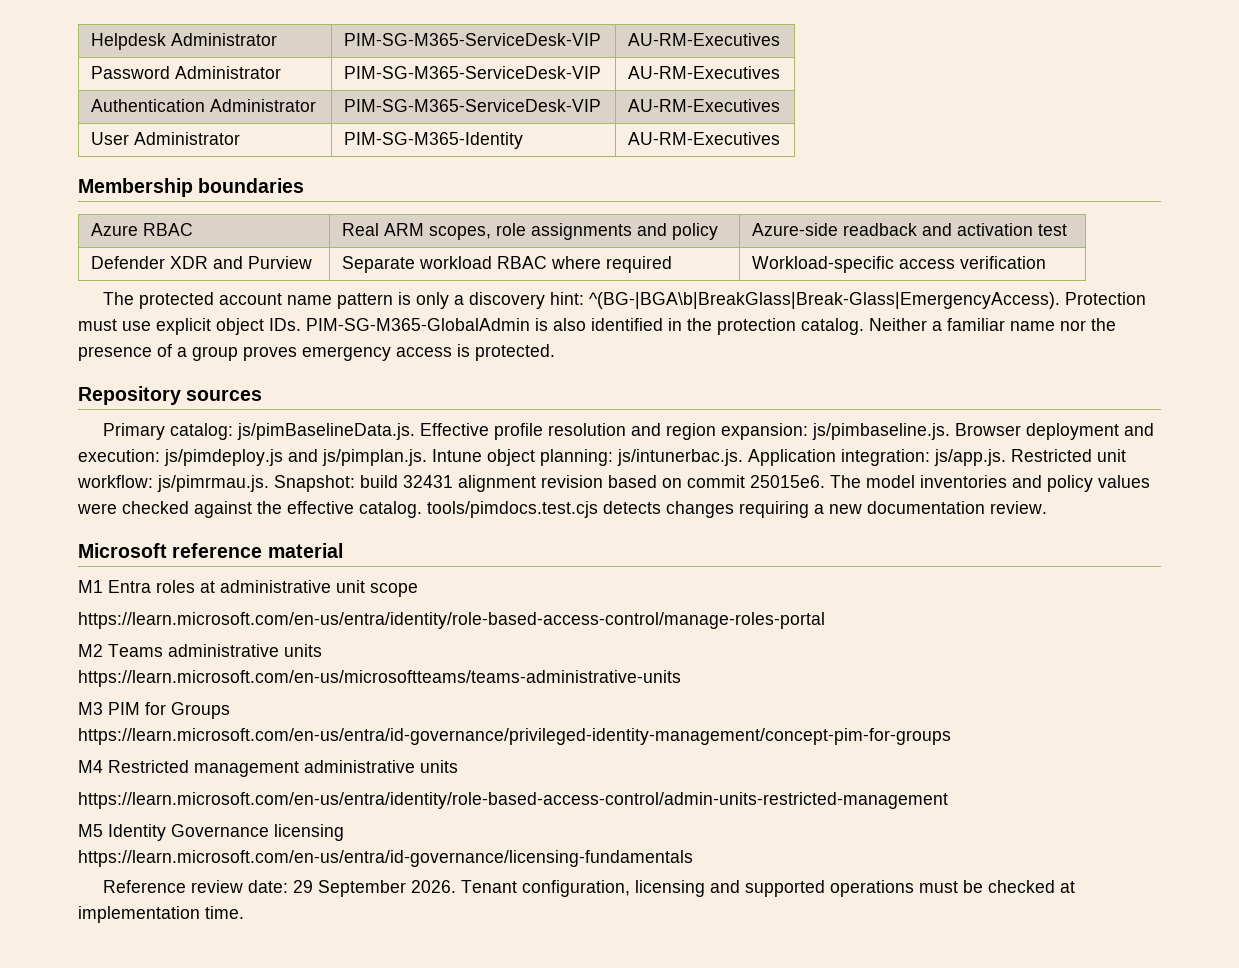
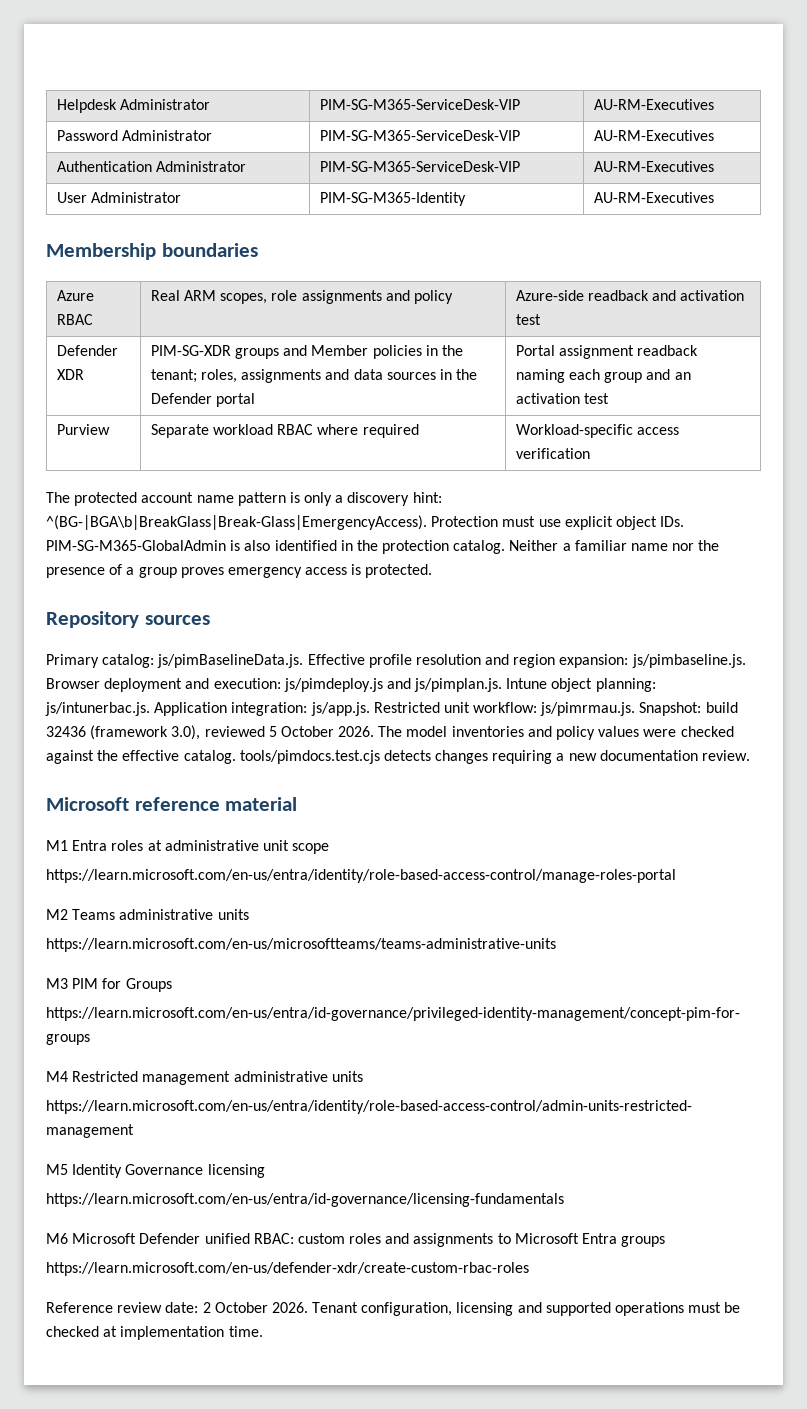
- Defender XDR and Purview | Separate workload RBAC where required | Workload-specific access verification
+ Defender XDR | PIM-SG-XDR groups and Member policies in the tenant; roles, assignments and data sources in the Defender portal | Portal assignment readback naming each group and an activation test
+ Purview | Separate workload RBAC where required | Workload-specific access verification
- Primary catalog: js/pimBaselineData.js. Effective profile resolution and region expansion: js/pimbaseline.js. Browser deployment and execution: js/pimdeploy.js and js/pimplan.js. Intune object planning: js/intunerbac.js. Application integration: js/app.js. Restricted unit workflow: js/pimrmau.js. Snapshot: build 32431 alignment revision based on commit 25015e6.
+ Primary catalog: js/pimBaselineData.js. Effective profile resolution and region expansion: js/pimbaseline.js. Browser deployment and execution: js/pimdeploy.js and js/pimplan.js. Intune object planning: js/intunerbac.js. Application integration: js/app.js. Restricted unit workflow: js/pimrmau.js. Snapshot: build 32436 (framework 3.0), reviewed 5 October 2026.
+ M6 Microsoft Defender unified RBAC: custom roles and assignments to Microsoft Entra groups
+ https://learn.microsoft.com/en-us/defender-xdr/create-custom-rbac-roles
- Reference review date: 29 September 2026.
+ Reference review date: 2 October 2026.

